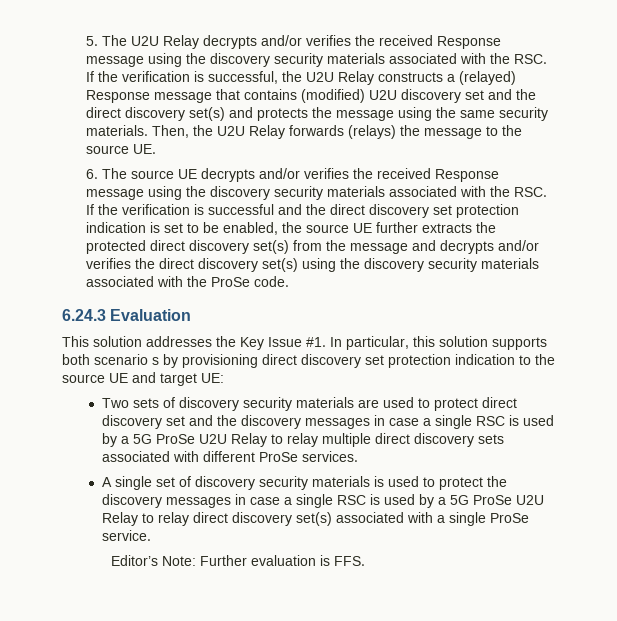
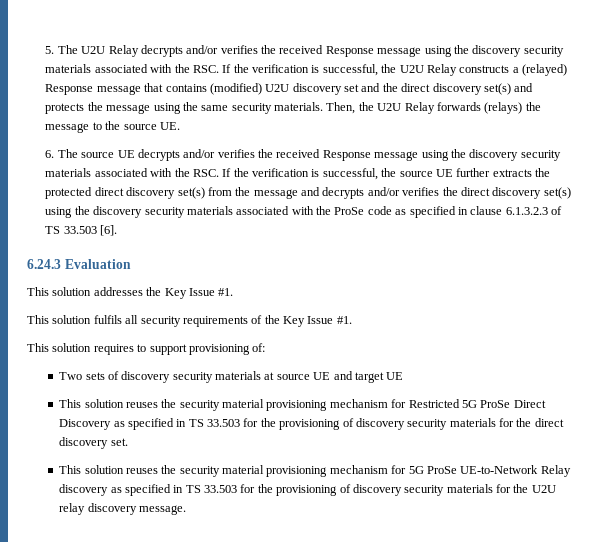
- 6. The source UE decrypts and/or verifies the received Response message using the discovery security materials associated with the RSC. If the verification is successful and the direct discovery set protection indication is set to be enabled, the source UE further extracts the protected direct discovery set(s) from the message and decrypts and/or verifies the direct discovery set(s) using the discovery security materials associated with the ProSe code.
+ 6. The source UE decrypts and/or verifies the received Response message using the discovery security materials associated with the RSC. If the verification is successful, the source UE further extracts the protected direct discovery set(s) from the message and decrypts and/or verifies the direct discovery set(s) using the discovery security materials associated with the ProSe code as specified in clause 6.1.3.2.3 of TS 33.503 [6].
- This solution addresses the Key Issue #1. In particular, this solution supports both scenario s by provisioning direct discovery set protection indication to the source UE and target UE:
+ This solution addresses the Key Issue #1.
+ This solution fulfils all security requirements of the Key Issue #1.
+ This solution requires to support provisioning of:
- Two sets of discovery security materials are used to protect direct discovery set and the discovery messages in case a single RSC is used by a 5G ProSe U2U Relay to relay multiple direct discovery sets associated with different ProSe services.
- A single set of discovery security materials is used to protect the discovery messages in case a single RSC is used by a 5G ProSe U2U Relay to relay direct discovery set(s) associated with a single ProSe service.
- Editor’s Note: Further evaluation is FFS.
+ Two sets of discovery security materials at source UE and target UE
+ This solution reuses the security material provisioning mechanism for Restricted 5G ProSe Direct Discovery as specified in TS 33.503 for the provisioning of discovery security materials for the direct discovery set.
+ This solution reuses the security material provisioning mechanism for 5G ProSe UE-to-Network Relay discovery as specified in TS 33.503 for the provisioning of discovery security materials for the U2U relay discovery message.

